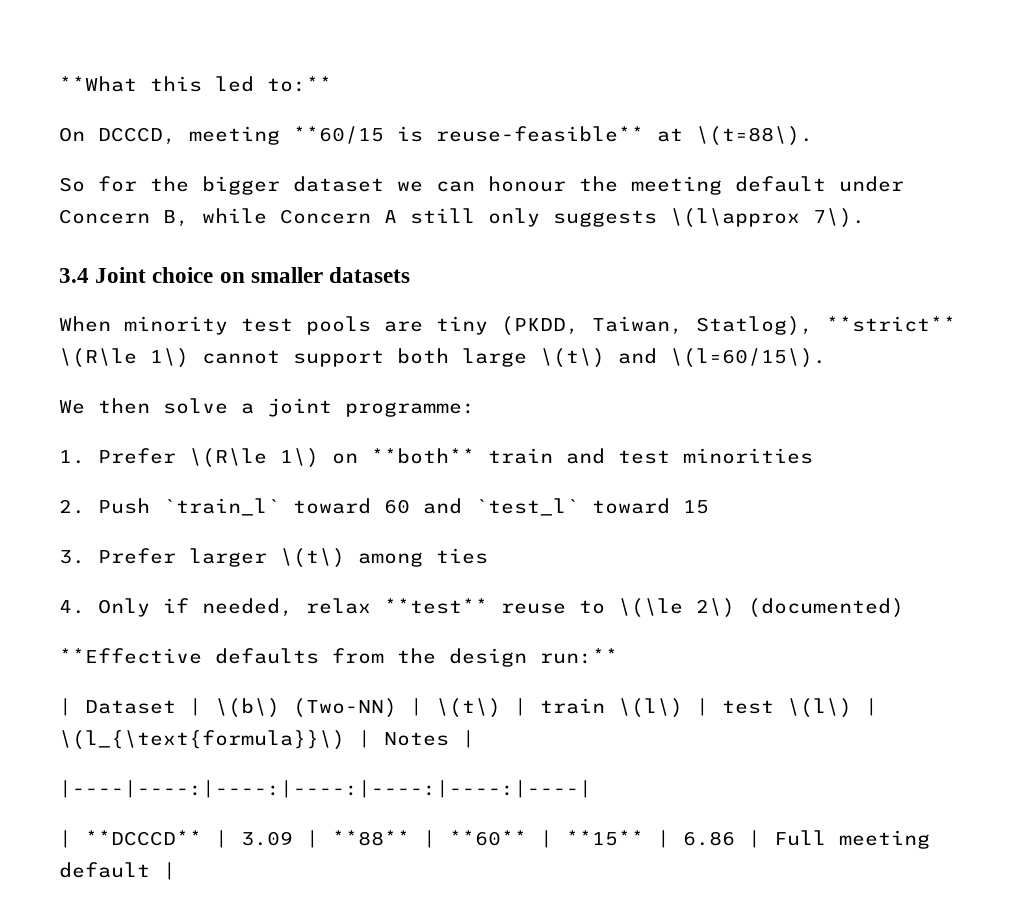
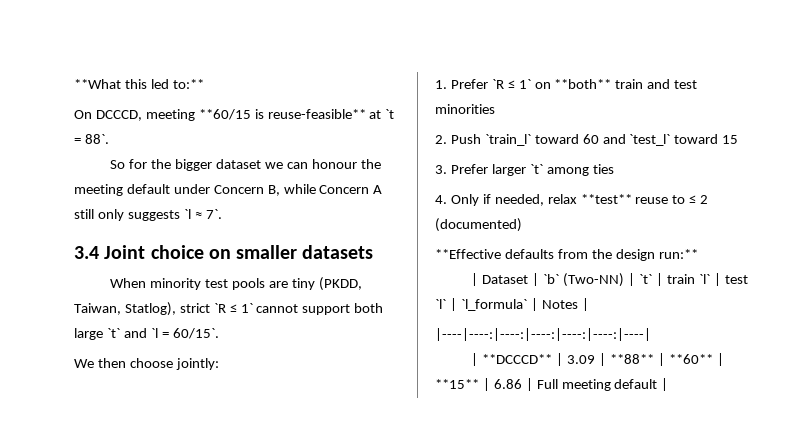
- On DCCCD, meeting **60/15 is reuse-feasible** at \(t=88\).
+ On DCCCD, meeting **60/15 is reuse-feasible** at `t = 88`.
- So for the bigger dataset we can honour the meeting default under Concern B, while Concern A still only suggests \(l\approx 7\).
+ So for the bigger dataset we can honour the meeting default under Concern B, while Concern A still only suggests `l ≈ 7`.
- When minority test pools are tiny (PKDD, Taiwan, Statlog), **strict** \(R\le 1\) cannot support both large \(t\) and \(l=60/15\).
- We then solve a joint programme:
+ When minority test pools are tiny (PKDD, Taiwan, Statlog), strict `R ≤ 1` cannot support both large `t` and `l = 60/15`.
+ We then choose jointly:
- 1. Prefer \(R\le 1\) on **both** train and test minorities
+ 1. Prefer `R ≤ 1` on **both** train and test minorities
- 3. Prefer larger \(t\) among ties
+ 3. Prefer larger `t` among ties
- 4. Only if needed, relax **test** reuse to \(\le 2\) (documented)
+ 4. Only if needed, relax **test** reuse to ≤ 2 (documented)
- | Dataset | \(b\) (Two-NN) | \(t\) | train \(l\) | test \(l\) | \(l_{\text{formula}}\) | Notes |
+ | Dataset | `b` (Two-NN) | `t` | train `l` | test `l` | `l_formula` | Notes |

